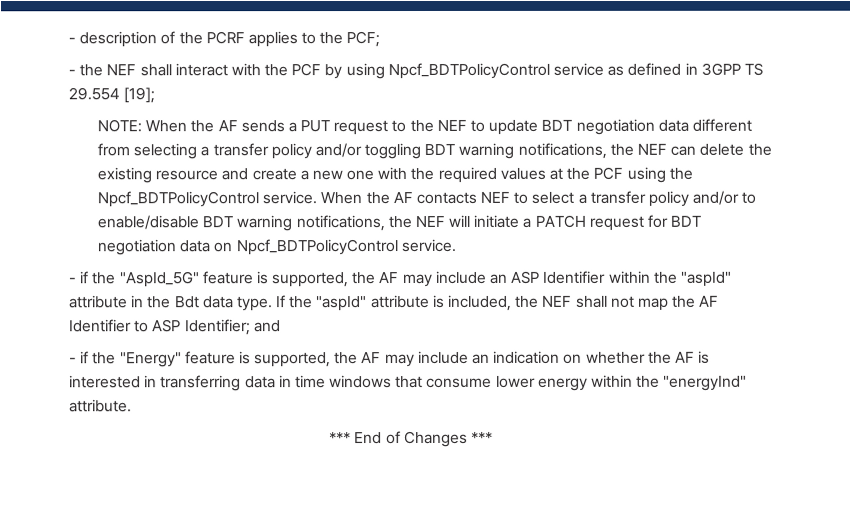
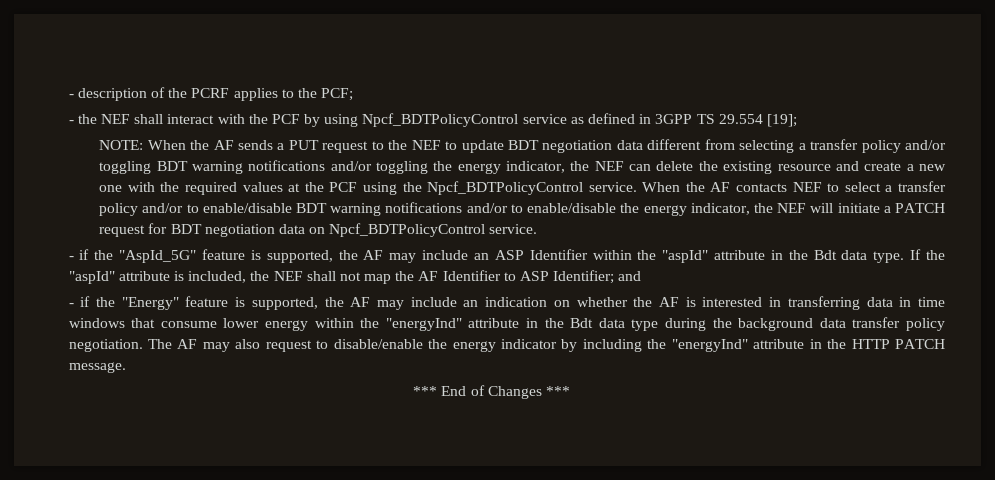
- NOTE: When the AF sends a PUT request to the NEF to update BDT negotiation data different from selecting a transfer policy and/or toggling BDT warning notifications, the NEF can delete the existing resource and create a new one with the required values at the PCF using the Npcf_BDTPolicyControl service.
+ NOTE: When the AF sends a PUT request to the NEF to update BDT negotiation data different from selecting a transfer policy and/or toggling BDT warning notifications and/or toggling the energy indicator, the NEF can delete the existing resource and create a new one with the required values at the PCF using the Npcf_BDTPolicyControl service.
- When the AF contacts NEF to select a transfer policy and/or to enable/disable BDT warning notifications, the NEF will initiate a PATCH request for BDT negotiation data on Npcf_BDTPolicyControl service.
+ When the AF contacts NEF to select a transfer policy and/or to enable/disable BDT warning notifications and/or to enable/disable the energy indicator, the NEF will initiate a PATCH request for BDT negotiation data on Npcf_BDTPolicyControl service.
- - if the "Energy" feature is supported, the AF may include an indication on whether the AF is interested in transferring data in time windows that consume lower energy within the "energyInd" attribute.
+ - if the "Energy" feature is supported, the AF may include an indication on whether the AF is interested in transferring data in time windows that consume lower energy within the "energyInd" attribute in the Bdt data type during the background data transfer policy negotiation. The AF may also request to disable/enable the energy indicator by including the "energyInd" attribute in the HTTP PATCH message.

